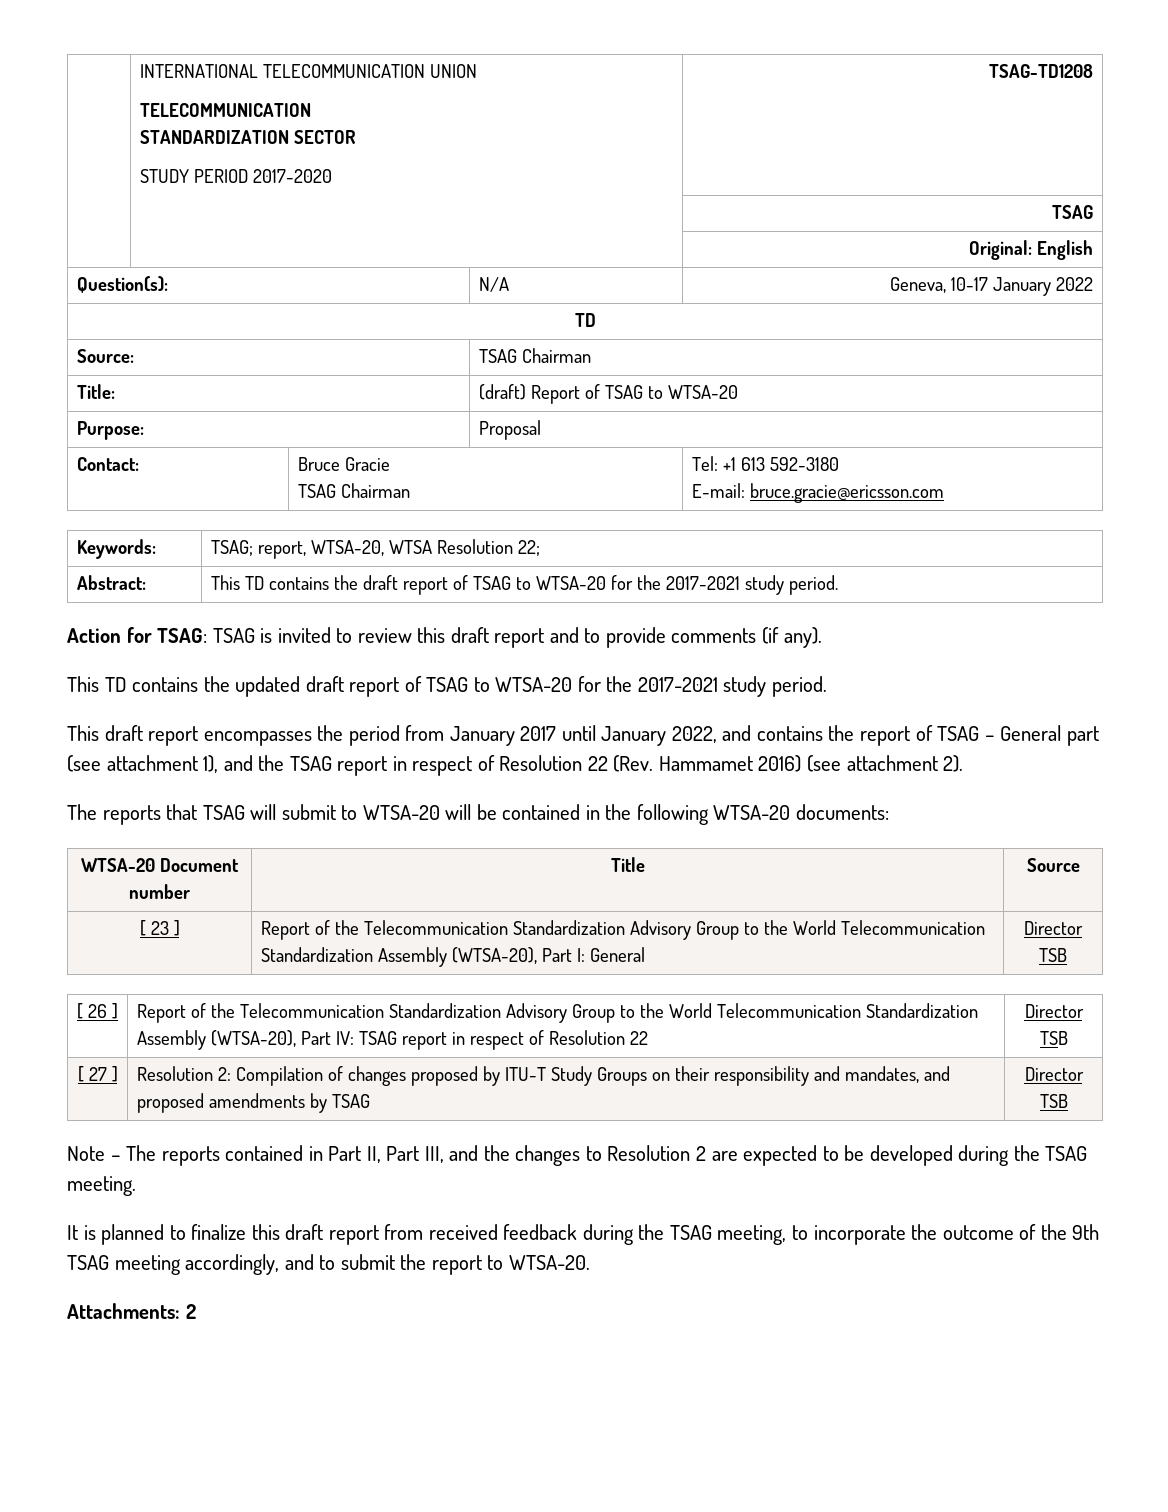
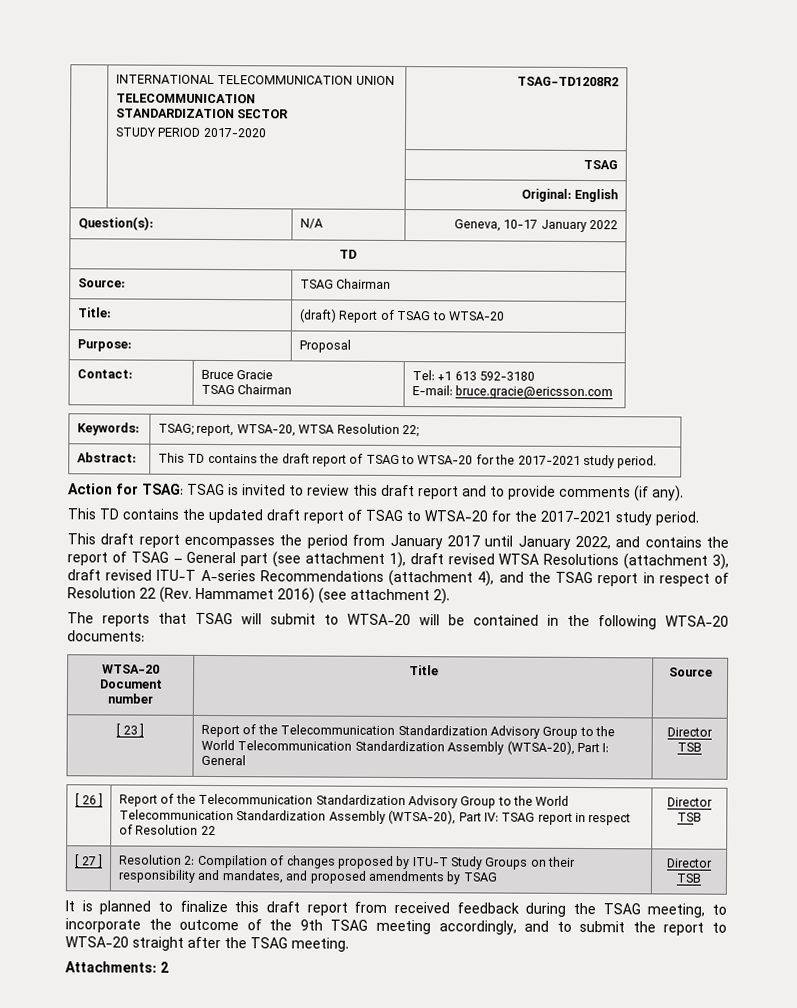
  | INTERNATIONAL TELECOMMUNICATION UNION
  TELECOMMUNICATION
  STANDARDIZATION SECTOR
- STUDY PERIOD 2017-2020 | TSAG-TD1208
+ STUDY PERIOD 2017-2020 | TSAG-TD1208R2
- This draft report encompasses the period from January 2017 until January 2022, and contains the report of TSAG – General part (see attachment 1), and the TSAG report in respect of Resolution 22 (Rev. Hammamet 2016) (see attachment 2).
+ This draft report encompasses the period from January 2017 until January 2022, and contains the report of TSAG – General part (see attachment 1), draft revised WTSA Resolutions (attachment 3), draft revised ITU-T A-series Recommendations (attachment 4), and the TSAG report in respect of Resolution 22 (Rev. Hammamet 2016) (see attachment 2).
- Note – The reports contained in Part II, Part III, and the changes to Resolution 2 are expected to be developed during the TSAG meeting.
- It is planned to finalize this draft report from received feedback during the TSAG meeting, to incorporate the outcome of the 9th TSAG meeting accordingly, and to submit the report to WTSA-20.
+ It is planned to finalize this draft report from received feedback during the TSAG meeting, to incorporate the outcome of the 9th TSAG meeting accordingly, and to submit the report to WTSA-20 straight after the TSAG meeting.

